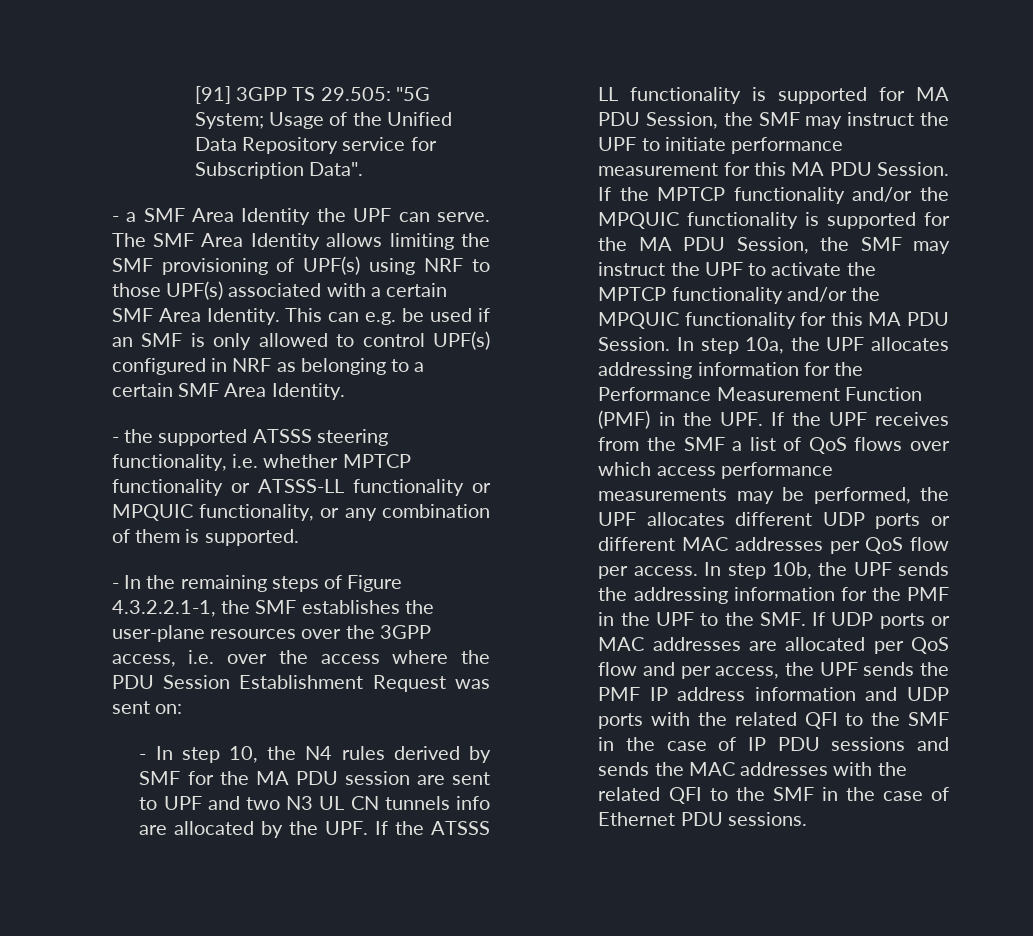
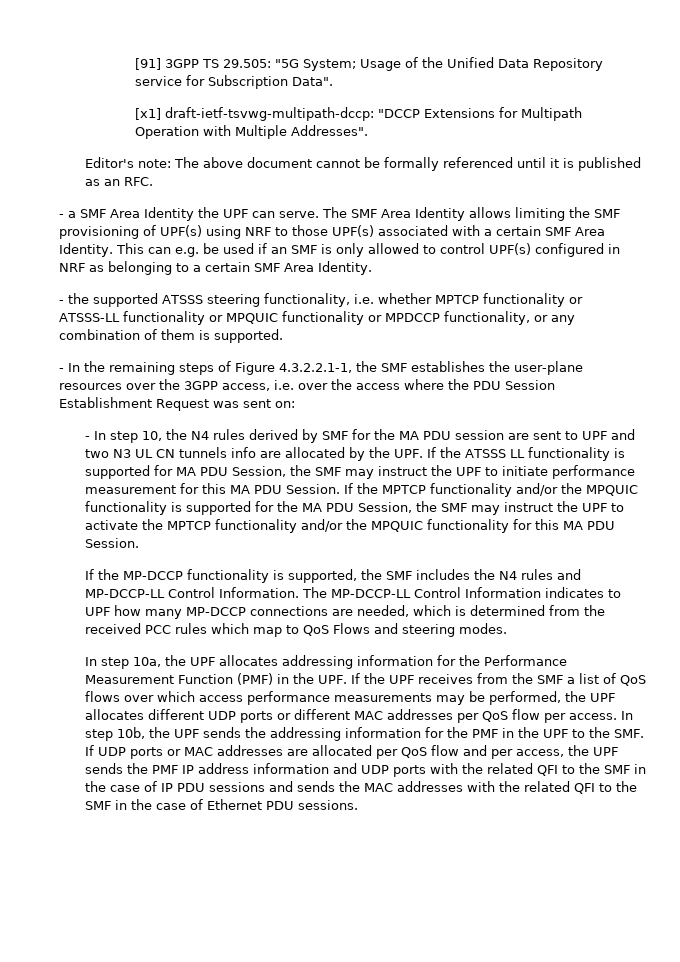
+ [x1] draft-ietf-tsvwg-multipath-dccp: "DCCP Extensions for Multipath Operation with Multiple Addresses".
+ Editor's note: The above document cannot be formally referenced until it is published as an RFC.
- - the supported ATSSS steering functionality, i.e. whether MPTCP functionality or ATSSS-LL functionality or MPQUIC functionality, or any combination of them is supported.
+ - the supported ATSSS steering functionality, i.e. whether MPTCP functionality or ATSSS-LL functionality or MPQUIC functionality or MPDCCP functionality, or any combination of them is supported.
- If the MPTCP functionality and/or the MPQUIC functionality is supported for the MA PDU Session, the SMF may instruct the UPF to activate the MPTCP functionality and/or the MPQUIC functionality for this MA PDU Session. In step 10a, the UPF allocates addressing information for the Performance Measurement Function (PMF) in the UPF. If the UPF receives from the SMF a list of QoS flows over which access performance measurements may be performed, the UPF allocates different UDP ports or different MAC addresses per QoS flow per access.
+ If the MPTCP functionality and/or the MPQUIC functionality is supported for the MA PDU Session, the SMF may instruct the UPF to activate the MPTCP functionality and/or the MPQUIC functionality for this MA PDU Session.
+ If the MP-DCCP functionality is supported, the SMF includes the N4 rules and MP-DCCP-LL Control Information. The MP-DCCP-LL Control Information indicates to UPF how many MP-DCCP connections are needed, which is determined from the received PCC rules which map to QoS Flows and steering modes.
+ In step 10a, the UPF allocates addressing information for the Performance Measurement Function (PMF) in the UPF. If the UPF receives from the SMF a list of QoS flows over which access performance measurements may be performed, the UPF allocates different UDP ports or different MAC addresses per QoS flow per access.

